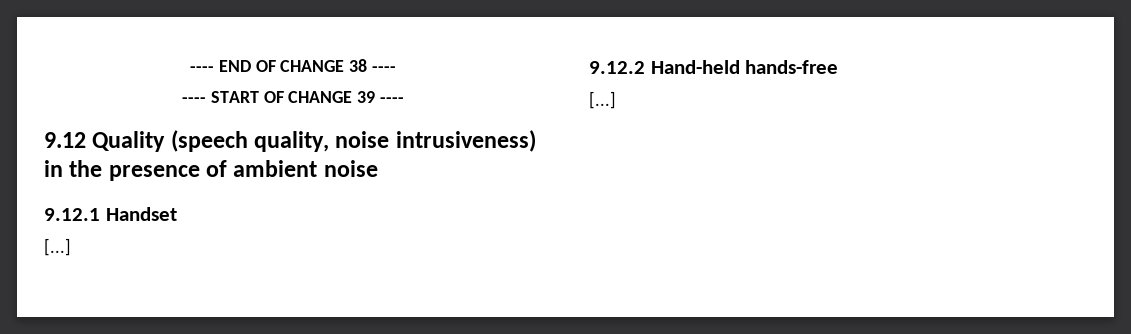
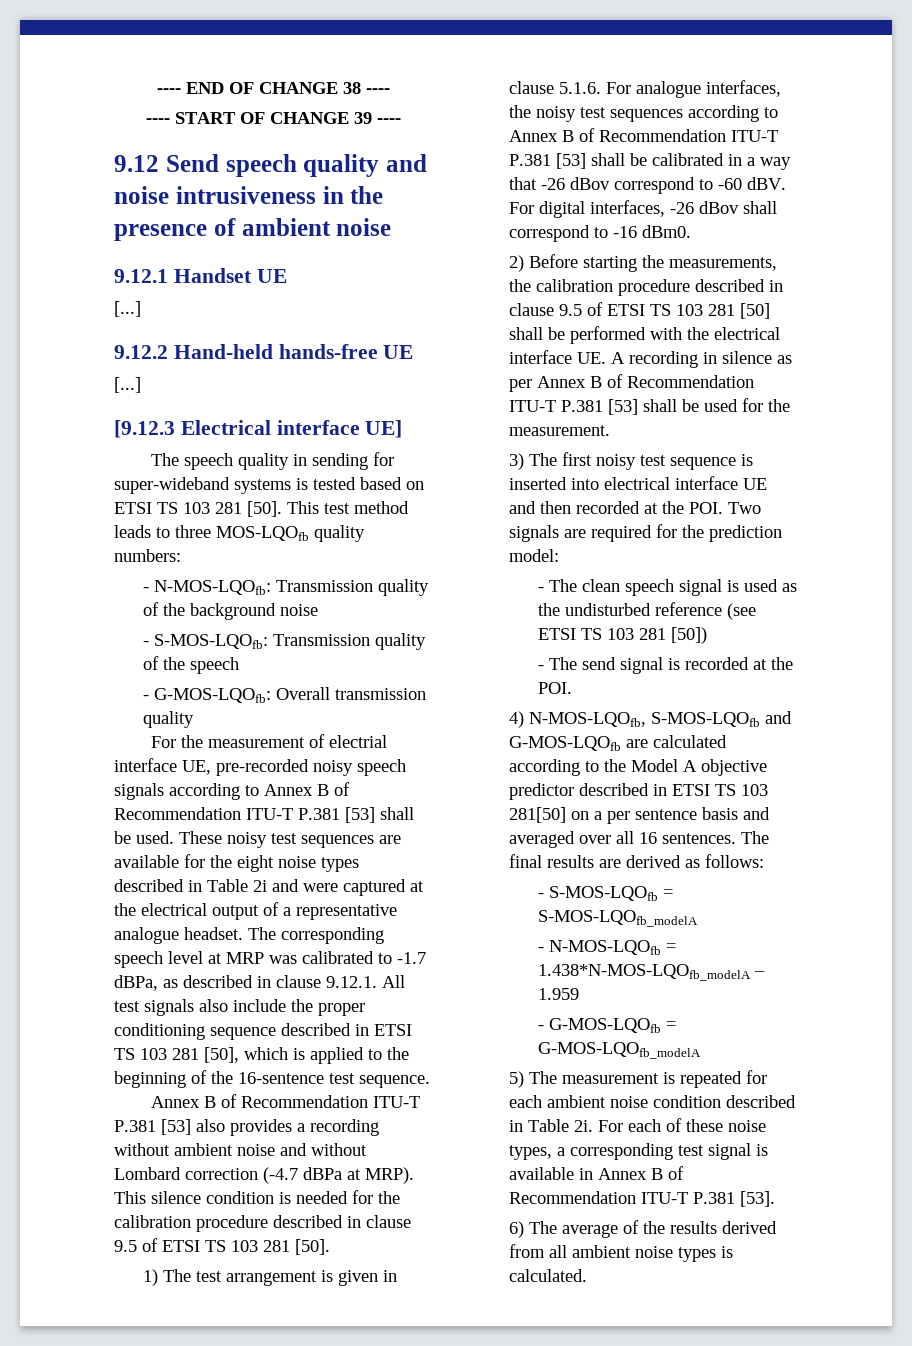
- 9.12 Quality (speech quality, noise intrusiveness) in the presence of ambient noise
+ 9.12 Send speech quality and noise intrusiveness in the presence of ambient noise
- 9.12.1 Handset
+ 9.12.1 Handset UE
- 9.12.2 Hand-held hands-free
+ 9.12.2 Hand-held hands-free UE
  [...]
+ [9.12.3 Electrical interface UE]
+ The speech quality in sending for super-wideband systems is tested based on ETSI TS 103 281 [50]. This test method leads to three MOS-LQOfb quality numbers:
+ - N-MOS-LQOfb: Transmission quality of the background noise
+ - S-MOS-LQOfb: Transmission quality of the speech
+ - G-MOS-LQOfb: Overall transmission quality
+ For the measurement of electrial interface UE, pre-recorded noisy speech signals according to Annex B of Recommendation ITU-T P.381 [53] shall be used. These noisy test sequences are available for the eight noise types described in Table 2i and were captured at the electrical output of a representative analogue headset. The corresponding speech level at MRP was calibrated to -1.7 dBPa, as described in clause 9.12.1. All test signals also include the proper conditioning sequence described in ETSI TS 103 281 [50], which is applied to the beginning of the 16-sentence test sequence.
+ Annex B of Recommendation ITU-T P.381 [53] also provides a recording without ambient noise and without Lombard correction (-4.7 dBPa at MRP). This silence condition is needed for the calibration procedure described in clause 9.5 of ETSI TS 103 281 [50].
+ 1) The test arrangement is given in clause 5.1.6. For analogue interfaces, the noisy test sequences according to Annex B of Recommendation ITU-T P.381 [53] shall be calibrated in a way that -26 dBov correspond to -60 dBV. For digital interfaces, -26 dBov shall correspond to -16 dBm0.
+ 2) Before starting the measurements, the calibration procedure described in clause 9.5 of ETSI TS 103 281 [50] shall be performed with the electrical interface UE. A recording in silence as per Annex B of Recommendation ITU-T P.381 [53] shall be used for the measurement.
+ 3) The first noisy test sequence is inserted into electrical interface UE and then recorded at the POI. Two signals are required for the prediction model:
+ - The clean speech signal is used as the undisturbed reference (see ETSI TS 103 281 [50])
+ - The send signal is recorded at the POI.
+ 4) N-MOS-LQOfb, S-MOS-LQOfb and G-MOS-LQOfb are calculated according to the Model A objective predictor described in ETSI TS 103 281[50] on a per sentence basis and averaged over all 16 sentences. The final results are derived as follows:
+ - S-MOS-LQOfb = S-MOS-LQOfb_modelA
+ - N-MOS-LQOfb = 1.438*N-MOS-LQOfb_modelA – 1.959
+ - G-MOS-LQOfb = G-MOS-LQOfb_modelA
+ 5) The measurement is repeated for each ambient noise condition described in Table 2i. For each of these noise types, a corresponding test signal is available in Annex B of Recommendation ITU-T P.381 [53].
+ 6) The average of the results derived from all ambient noise types is calculated.

